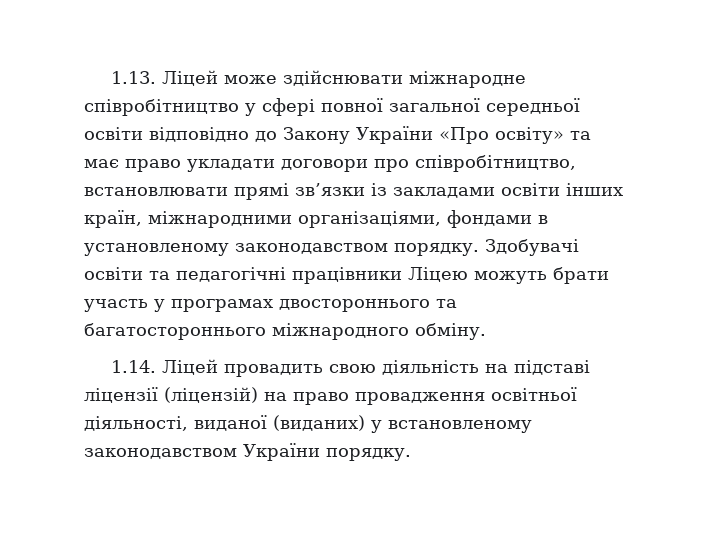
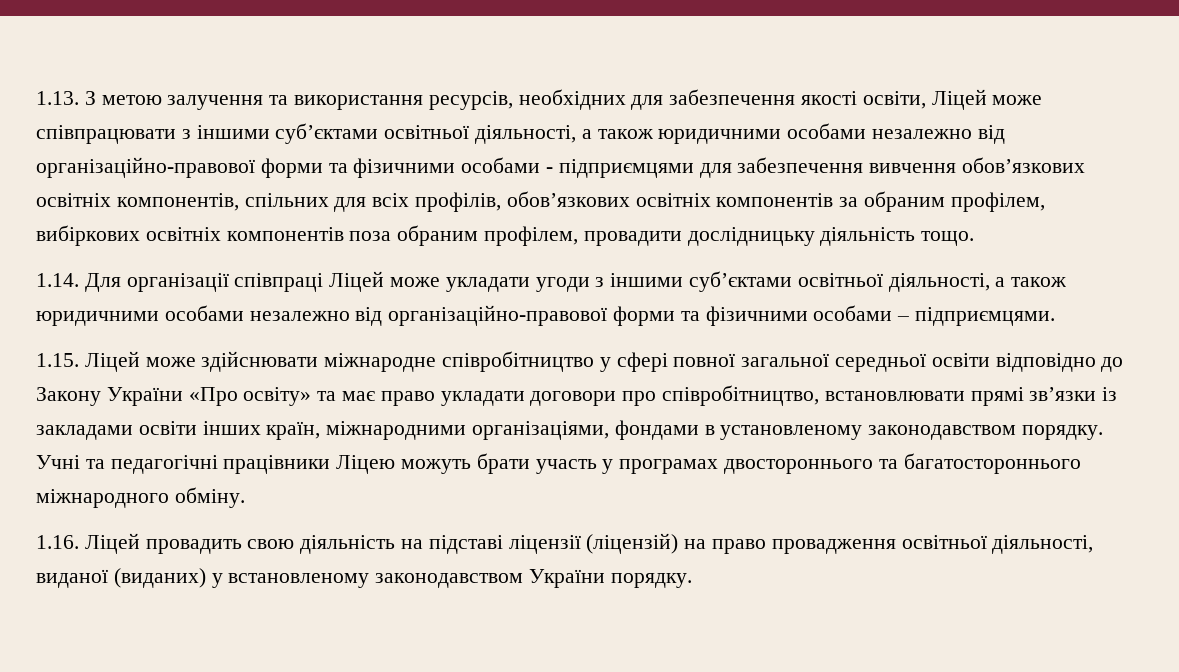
- 1.13. Ліцей може здійснювати міжнародне співробітництво у сфері повної загальної середньої освіти відповідно до Закону України «Про освіту» та має право укладати договори про співробітництво, встановлювати прямі зв’язки із закладами освіти інших країн, міжнародними організаціями, фондами в установленому законодавством порядку.
+ 1.13. З метою залучення та використання ресурсів, необхідних для забезпечення якості освіти, Ліцей може співпрацювати з іншими суб’єктами освітньої діяльності, а також юридичними особами незалежно від організаційно-правової форми та фізичними особами - підприємцями для забезпечення вивчення обов’язкових освітніх компонентів, спільних для всіх профілів, обов’язкових освітніх компонентів за обраним профілем, вибіркових освітніх компонентів поза обраним профілем, провадити дослідницьку діяльність тощо.
+ 1.14. Для організації співпраці Ліцей може укладати угоди з іншими суб’єктами освітньої діяльності, а також юридичними особами незалежно від організаційно-правової форми та фізичними особами – підприємцями.
+ 1.15. Ліцей може здійснювати міжнародне співробітництво у сфері повної загальної середньої освіти відповідно до Закону України «Про освіту» та має право укладати договори про співробітництво, встановлювати прямі зв’язки із закладами освіти інших країн, міжнародними організаціями, фондами в установленому законодавством порядку.
- Здобувачі освіти та педагогічні працівники Ліцею можуть брати участь у програмах двостороннього та багатостороннього міжнародного обміну.
+ Учні та педагогічні працівники Ліцею можуть брати участь у програмах двостороннього та багатостороннього міжнародного обміну.
- 1.14. Ліцей провадить свою діяльність на підставі ліцензії (ліцензій) на право провадження освітньої діяльності, виданої (виданих) у встановленому законодавством України порядку.
+ 1.16. Ліцей провадить свою діяльність на підставі ліцензії (ліцензій) на право провадження освітньої діяльності, виданої (виданих) у встановленому законодавством України порядку.

